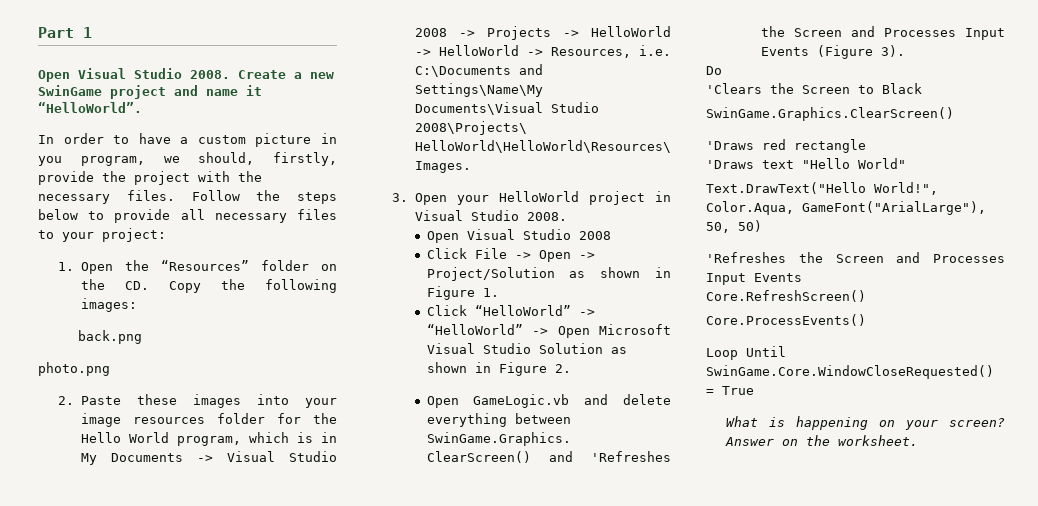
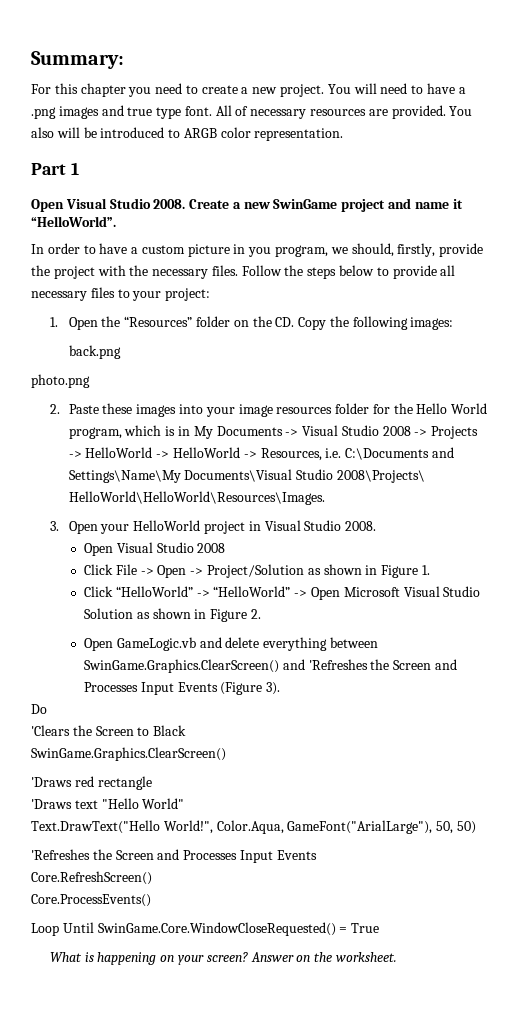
+ Summary:
+ For this chapter you need to create a new project. You will need to have a .png images and true type font. All of necessary resources are provided. You also will be introduced to ARGB color representation.

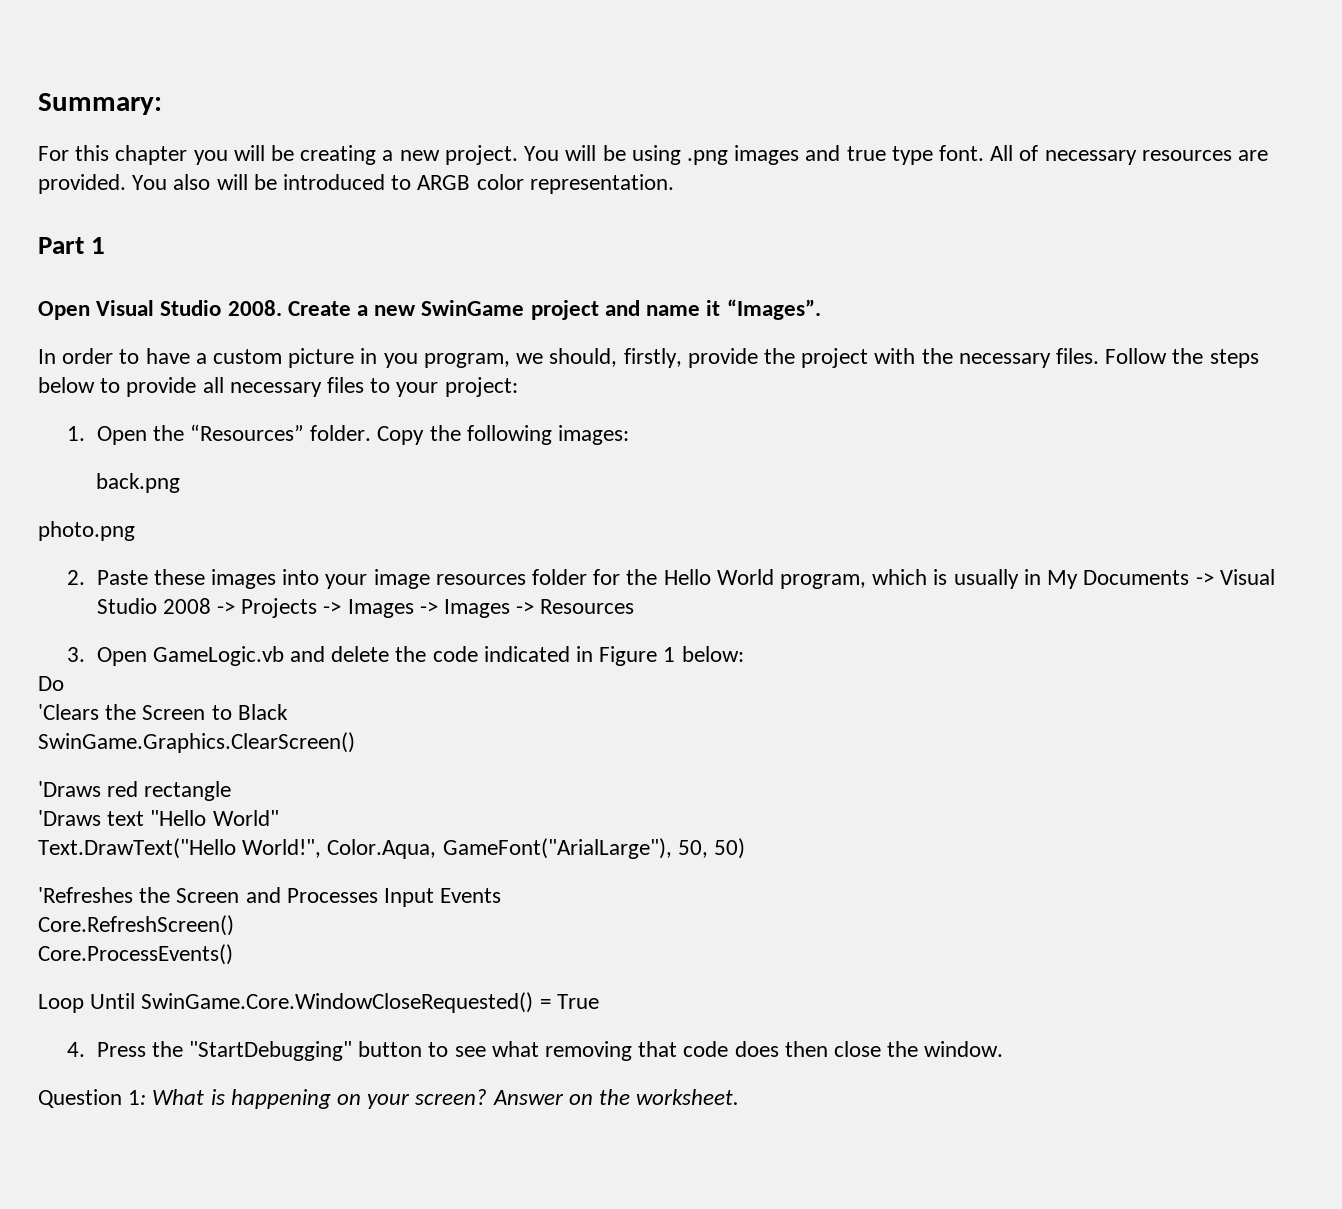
- For this chapter you need to create a new project.
+ For this chapter you will be creating a new project.
- You will need to have a .png images and true type font.
+ You will be using .png images and true type font.
- Create a new SwinGame project and name it “HelloWorld”.
+ Create a new SwinGame project and name it “Images”.
- 1. Open the “Resources” folder on the CD. Copy the following images:
+ 1. Open the “Resources” folder. Copy the following images:
- 2. Paste these images into your image resources folder for the Hello World program, which is in My Documents -> Visual Studio 2008 -> Projects -> HelloWorld -> HelloWorld -> Resources, i.e. C:\Documents and Settings\Name\My Documents\Visual Studio 2008\Projects\ HelloWorld\HelloWorld\Resources\Images.
- 3. Open your HelloWorld project in Visual Studio 2008.
- Open Visual Studio 2008
- Click File -> Open -> Project/Solution as shown in Figure 1.
- Click “HelloWorld” -> “HelloWorld” -> Open Microsoft Visual Studio Solution as shown in Figure 2.
- Open GameLogic.vb and delete everything between SwinGame.Graphics.ClearScreen() and 'Refreshes the Screen and Processes Input Events (Figure 3).
+ 2. Paste these images into your image resources folder for the Hello World program, which is usually in My Documents -> Visual Studio 2008 -> Projects -> Images -> Images -> Resources
+ 3. Open GameLogic.vb and delete the code indicated in Figure 1 below:
- What is happening on your screen?
+ 4. Press the "StartDebugging" button to see what removing that code does then close the window.
+ Question 1: What is happening on your screen?

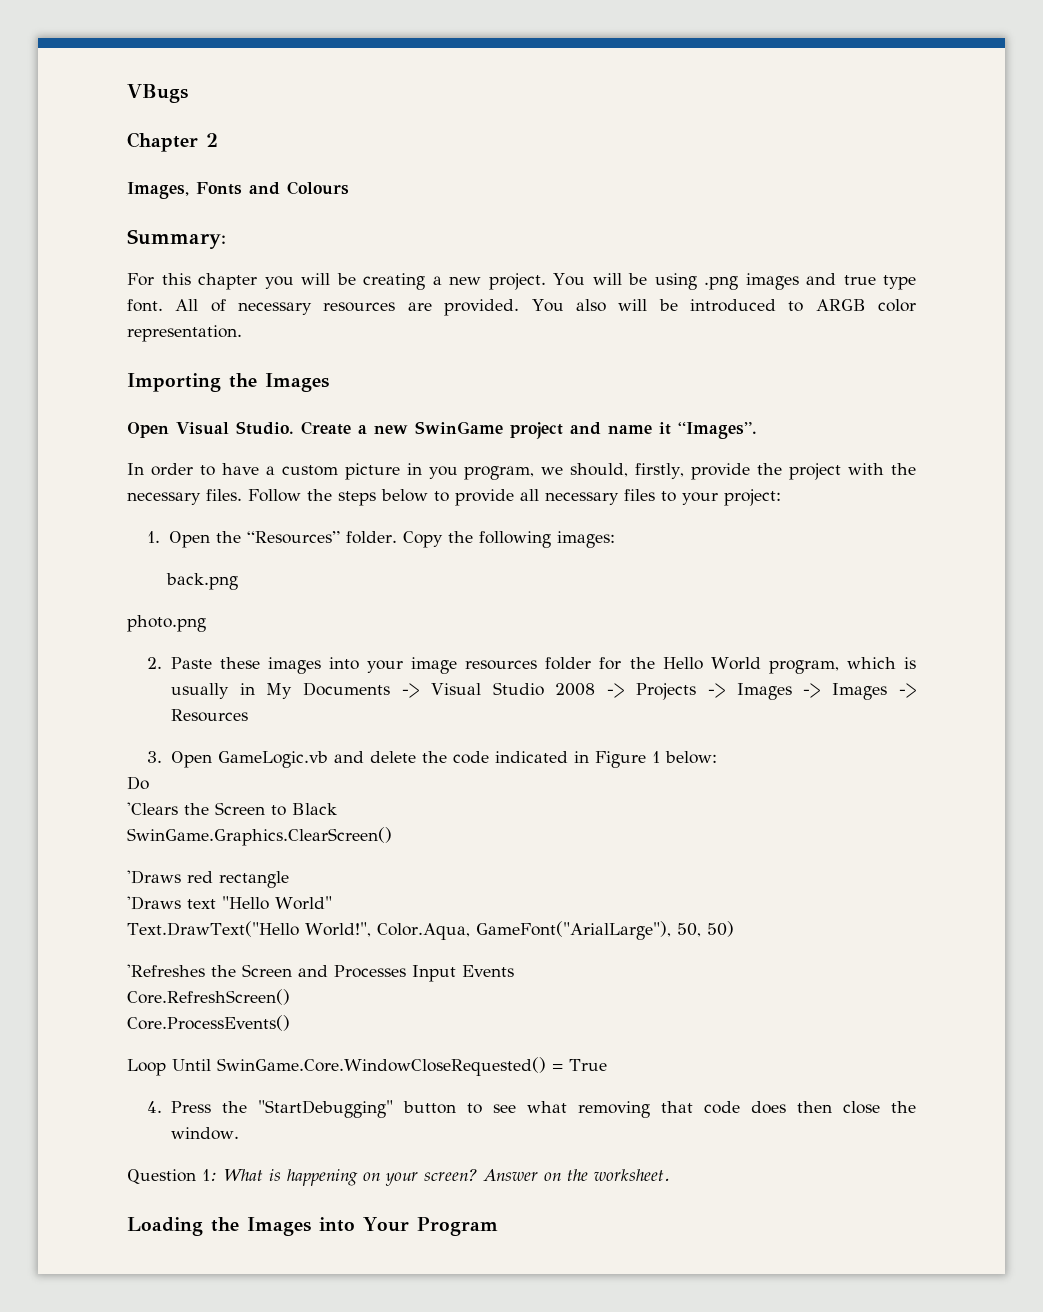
+ VBugs
+ Chapter 2
+ Images, Fonts and Colours
- Part 1
+ Importing the Images
- Open Visual Studio 2008.
+ Open Visual Studio.
+ Loading the Images into Your Program

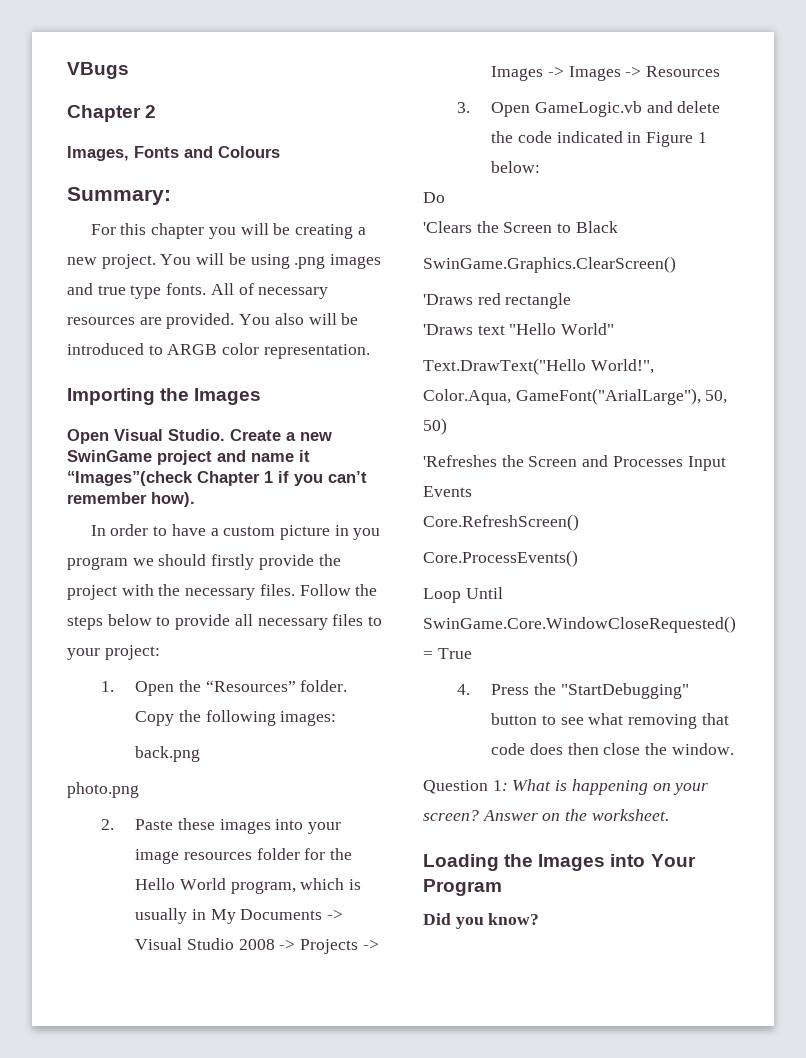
- You will be using .png images and true type font.
+ You will be using .png images and true type fonts.
- Create a new SwinGame project and name it “Images”.
+ Create a new SwinGame project and name it “Images”(check Chapter 1 if you can’t remember how).
- In order to have a custom picture in you program, we should, firstly, provide the project with the necessary files.
+ In order to have a custom picture in you program we should firstly provide the project with the necessary files.
+ Did you know?

